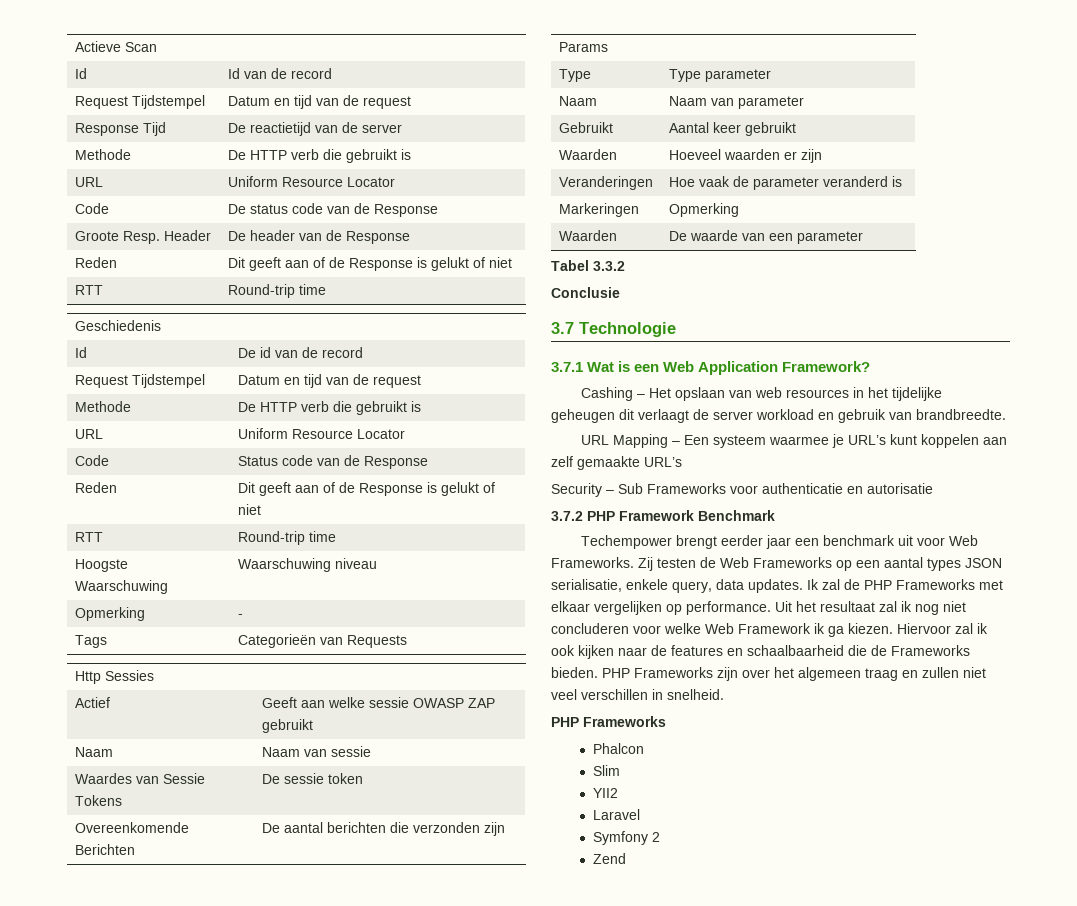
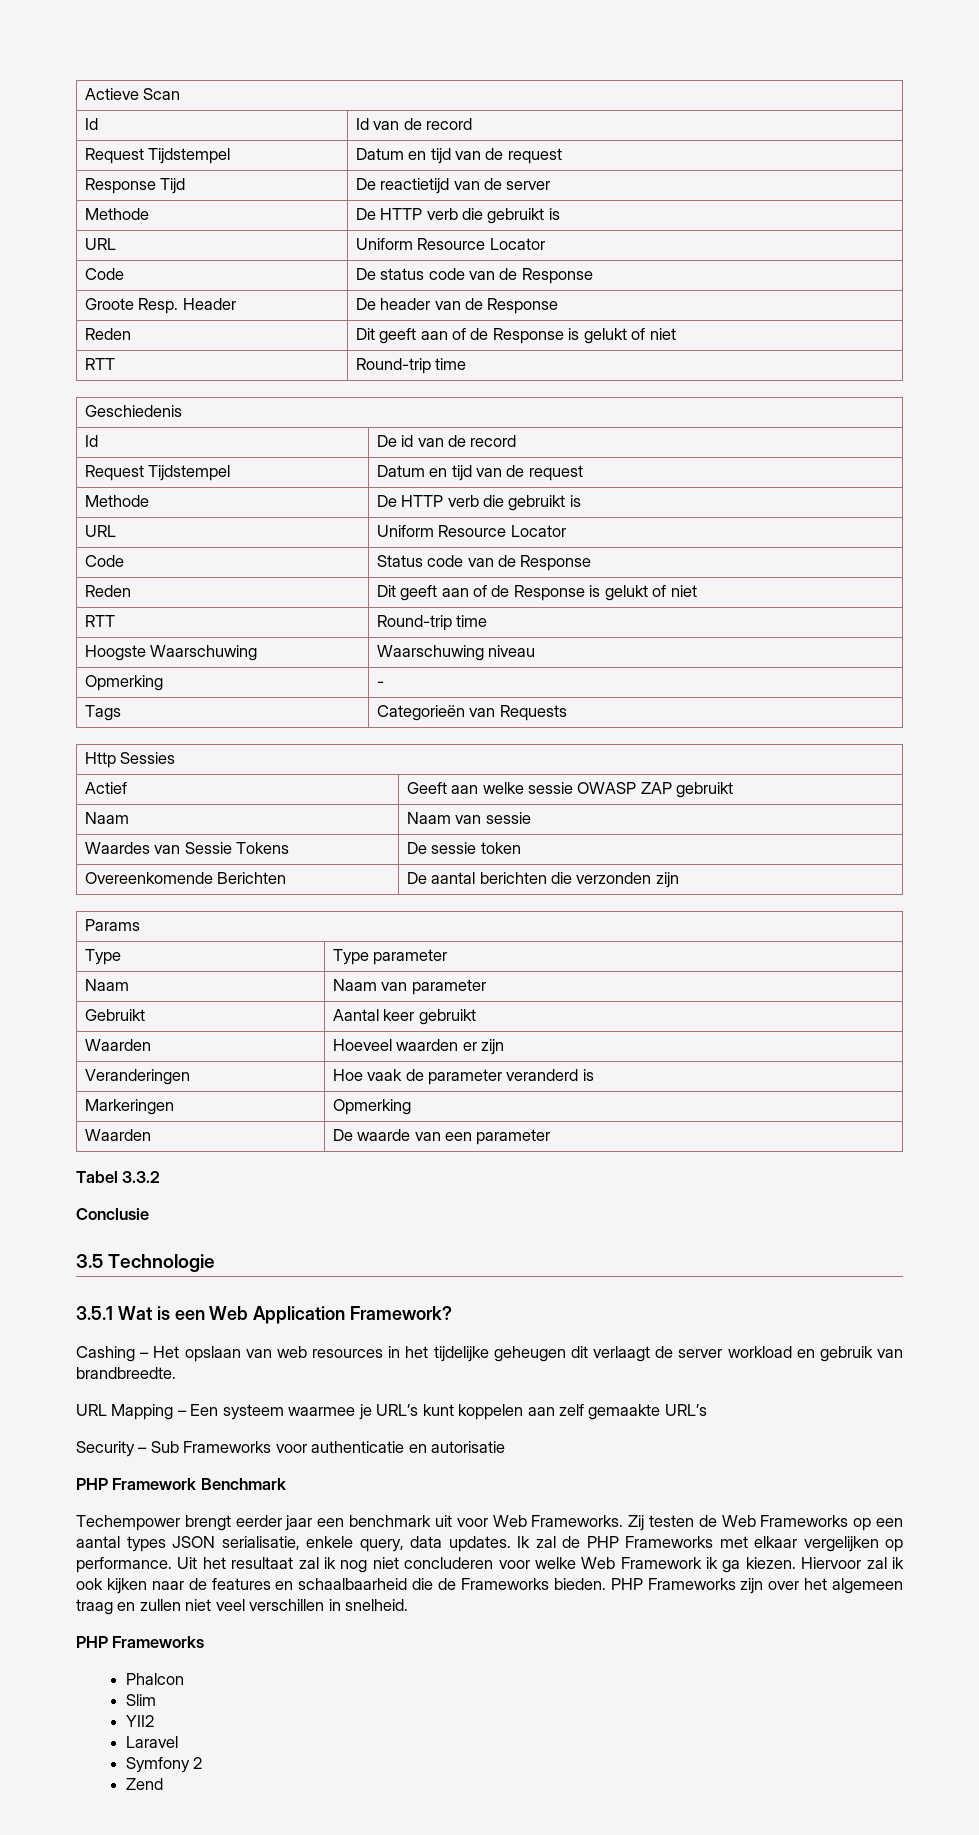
- 3.7 Technologie
+ 3.5 Technologie
- 3.7.1 Wat is een Web Application Framework?
+ 3.5.1 Wat is een Web Application Framework?
- 3.7.2 PHP Framework Benchmark
+ PHP Framework Benchmark

